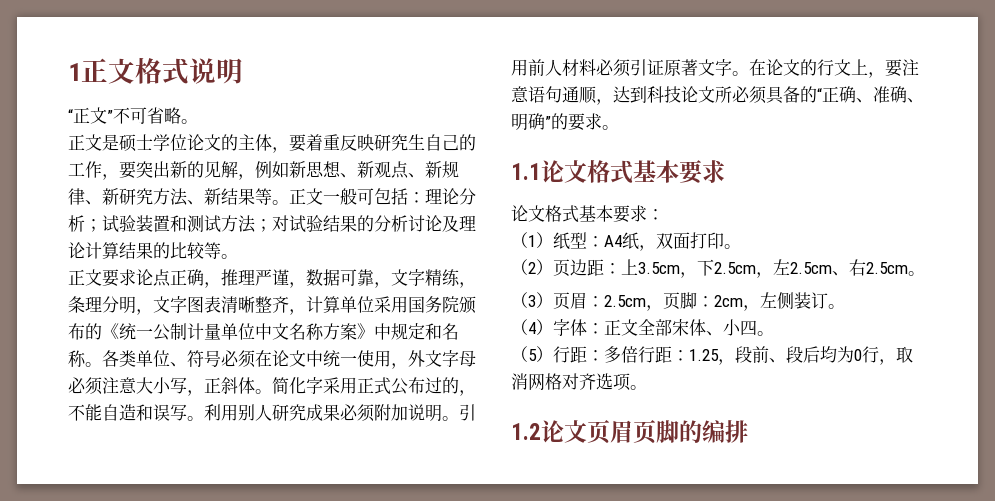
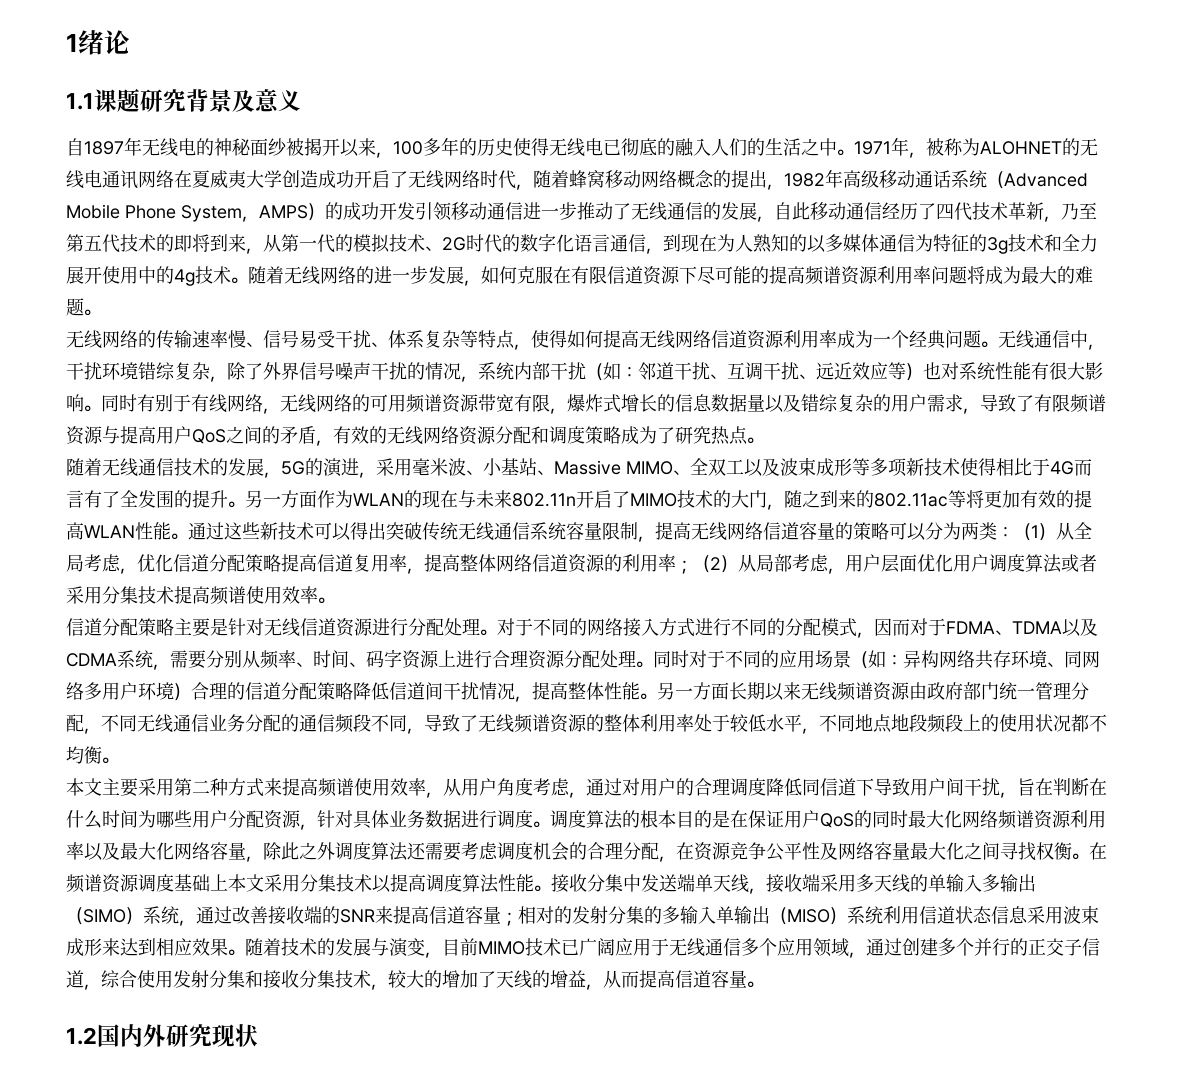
- 1正文格式说明
- “正文”不可省略。
- 正文是硕士学位论文的主体，要着重反映研究生自己的工作，要突出新的见解，例如新思想、新观点、新规律、新研究方法、新结果等。正文一般可包括：理论分析；试验装置和测试方法；对试验结果的分析讨论及理论计算结果的比较等。
- 正文要求论点正确，推理严谨，数据可靠，文字精练，条理分明，文字图表清晰整齐，计算单位采用国务院颁布的《统一公制计量单位中文名称方案》中规定和名称。各类单位、符号必须在论文中统一使用，外文字母必须注意大小写，正斜体。简化字采用正式公布过的，不能自造和误写。利用别人研究成果必须附加说明。引用前人材料必须引证原著文字。在论文的行文上，要注意语句通顺，达到科技论文所必须具备的“正确、准确、明确”的要求。
- 1.1论文格式基本要求
- 论文格式基本要求：
- （1）纸型：A4纸，双面打印。
- （2）页边距：上3.5cm，下2.5cm，左2.5cm、右2.5cm。
- （3）页眉：2.5cm，页脚：2cm，左侧装订。
- （4）字体：正文全部宋体、小四。
- （5）行距：多倍行距：1.25，段前、段后均为0行，取消网格对齐选项。
- 1.2论文页眉页脚的编排
+ 1绪论
+ 1.1课题研究背景及意义
+ 自1897年无线电的神秘面纱被揭开以来，100多年的历史使得无线电已彻底的融入人们的生活之中。1971年，被称为ALOHNET的无线电通讯网络在夏威夷大学创造成功开启了无线网络时代，随着蜂窝移动网络概念的提出，1982年高级移动通话系统（Advanced Mobile Phone System，AMPS）的成功开发引领移动通信进一步推动了无线通信的发展，自此移动通信经历了四代技术革新，乃至第五代技术的即将到来，从第一代的模拟技术、2G时代的数字化语言通信，到现在为人熟知的以多媒体通信为特征的3g技术和全力展开使用中的4g技术。随着无线网络的进一步发展，如何克服在有限信道资源下尽可能的提高频谱资源利用率问题将成为最大的难题。
+ 无线网络的传输速率慢、信号易受干扰、体系复杂等特点，使得如何提高无线网络信道资源利用率成为一个经典问题。无线通信中，干扰环境错综复杂，除了外界信号噪声干扰的情况，系统内部干扰（如：邻道干扰、互调干扰、远近效应等）也对系统性能有很大影响。同时有别于有线网络，无线网络的可用频谱资源带宽有限，爆炸式增长的信息数据量以及错综复杂的用户需求，导致了有限频谱资源与提高用户QoS之间的矛盾，有效的无线网络资源分配和调度策略成为了研究热点。
+ 随着无线通信技术的发展，5G的演进，采用毫米波、小基站、Massive MIMO、全双工以及波束成形等多项新技术使得相比于4G而言有了全发围的提升。另一方面作为WLAN的现在与未来802.11n开启了MIMO技术的大门，随之到来的802.11ac等将更加有效的提高WLAN性能。通过这些新技术可以得出突破传统无线通信系统容量限制，提高无线网络信道容量的策略可以分为两类：（1）从全局考虑，优化信道分配策略提高信道复用率，提高整体网络信道资源的利用率；（2）从局部考虑，用户层面优化用户调度算法或者采用分集技术提高频谱使用效率。
+ 信道分配策略主要是针对无线信道资源进行分配处理。对于不同的网络接入方式进行不同的分配模式，因而对于FDMA、TDMA以及CDMA系统，需要分别从频率、时间、码字资源上进行合理资源分配处理。同时对于不同的应用场景（如：异构网络共存环境、同网络多用户环境）合理的信道分配策略降低信道间干扰情况，提高整体性能。另一方面长期以来无线频谱资源由政府部门统一管理分配，不同无线通信业务分配的通信频段不同，导致了无线频谱资源的整体利用率处于较低水平，不同地点地段频段上的使用状况都不均衡。
+ 本文主要采用第二种方式来提高频谱使用效率，从用户角度考虑，通过对用户的合理调度降低同信道下导致用户间干扰，旨在判断在什么时间为哪些用户分配资源，针对具体业务数据进行调度。调度算法的根本目的是在保证用户QoS的同时最大化网络频谱资源利用率以及最大化网络容量，除此之外调度算法还需要考虑调度机会的合理分配，在资源竞争公平性及网络容量最大化之间寻找权衡。在频谱资源调度基础上本文采用分集技术以提高调度算法性能。接收分集中发送端单天线，接收端采用多天线的单输入多输出（SIMO）系统，通过改善接收端的SNR来提高信道容量；相对的发射分集的多输入单输出（MISO）系统利用信道状态信息采用波束成形来达到相应效果。随着技术的发展与演变，目前MIMO技术已广阔应用于无线通信多个应用领域，通过创建多个并行的正交子信道，综合使用发射分集和接收分集技术，较大的增加了天线的增益，从而提高信道容量。
+ 1.2国内外研究现状

